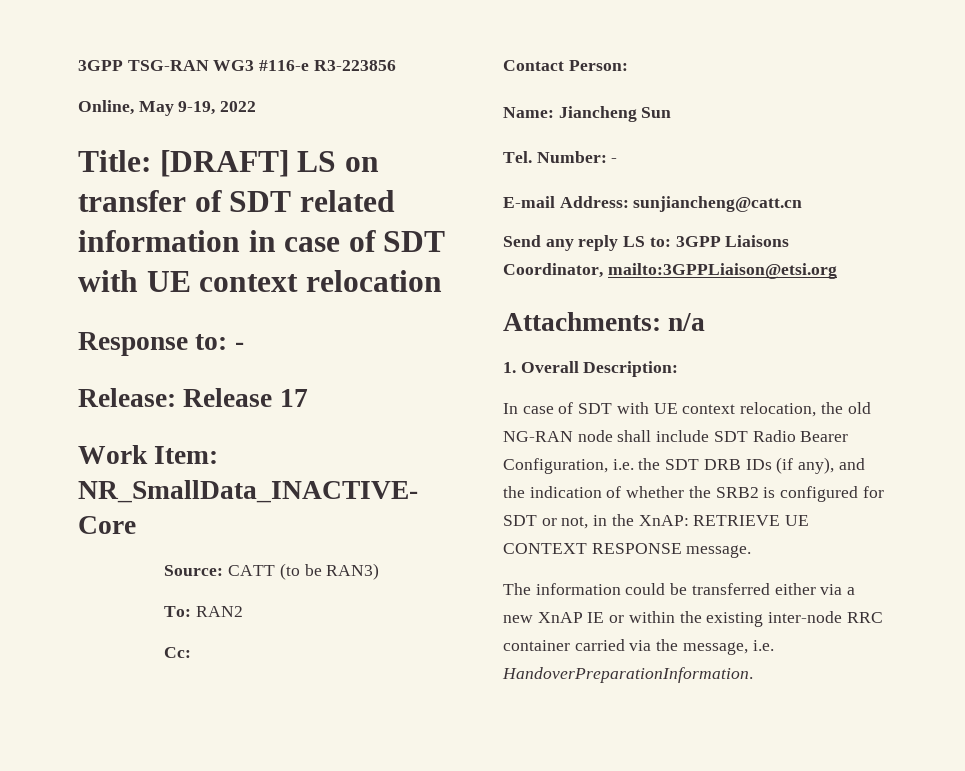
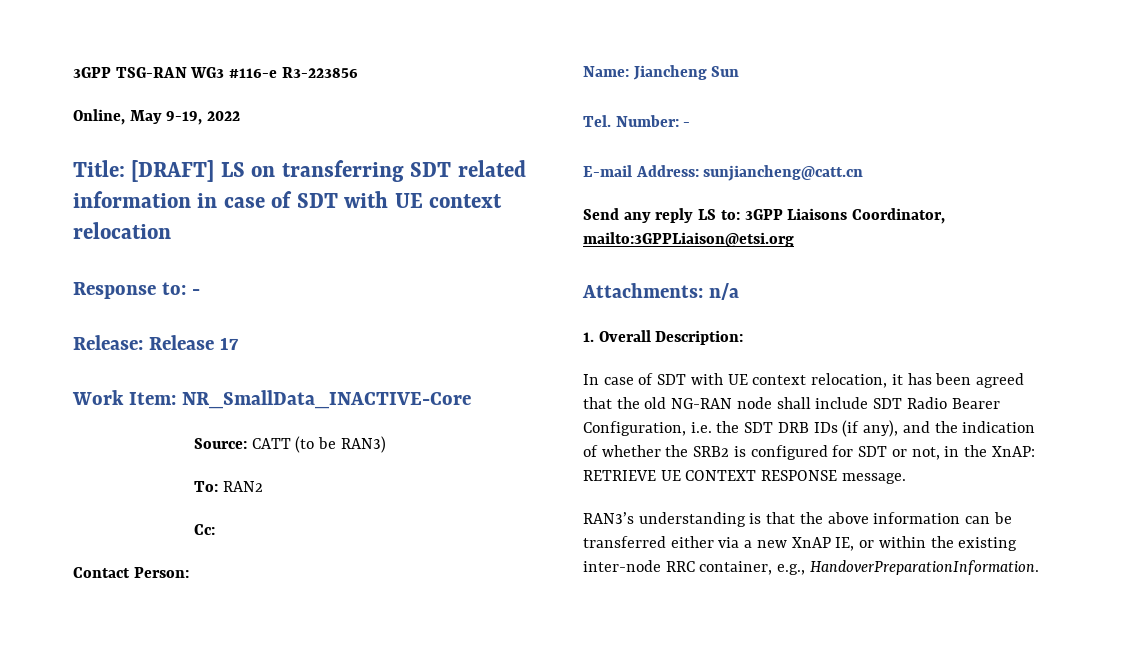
- Title: [DRAFT] LS on transfer of SDT related information in case of SDT with UE context relocation
+ Title: [DRAFT] LS on transferring SDT related information in case of SDT with UE context relocation
- In case of SDT with UE context relocation, the old NG-RAN node shall include SDT Radio Bearer Configuration, i.e. the SDT DRB IDs (if any), and the indication of whether the SRB2 is configured for SDT or not, in the XnAP: RETRIEVE UE CONTEXT RESPONSE message.
+ In case of SDT with UE context relocation, it has been agreed that the old NG-RAN node shall include SDT Radio Bearer Configuration, i.e. the SDT DRB IDs (if any), and the indication of whether the SRB2 is configured for SDT or not, in the XnAP: RETRIEVE UE CONTEXT RESPONSE message.
- The information could be transferred either via a new XnAP IE or within the existing inter-node RRC container carried via the message, i.e. HandoverPreparationInformation.
+ RAN3’s understanding is that the above information can be transferred either via a new XnAP IE, or within the existing inter-node RRC container, e.g., HandoverPreparationInformation.

